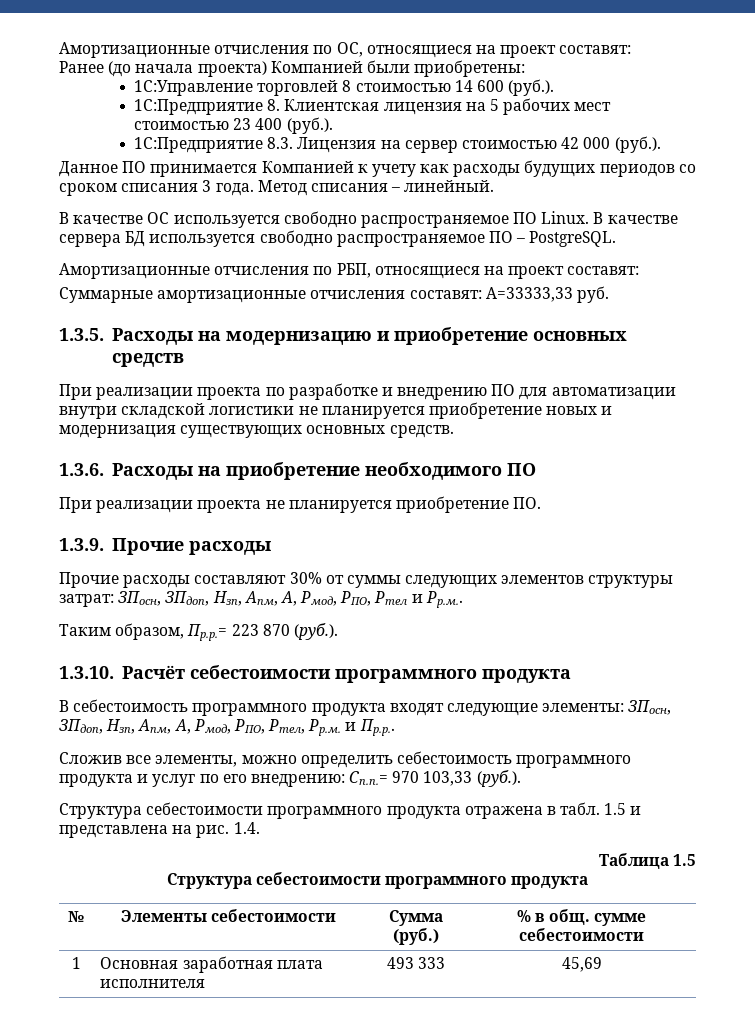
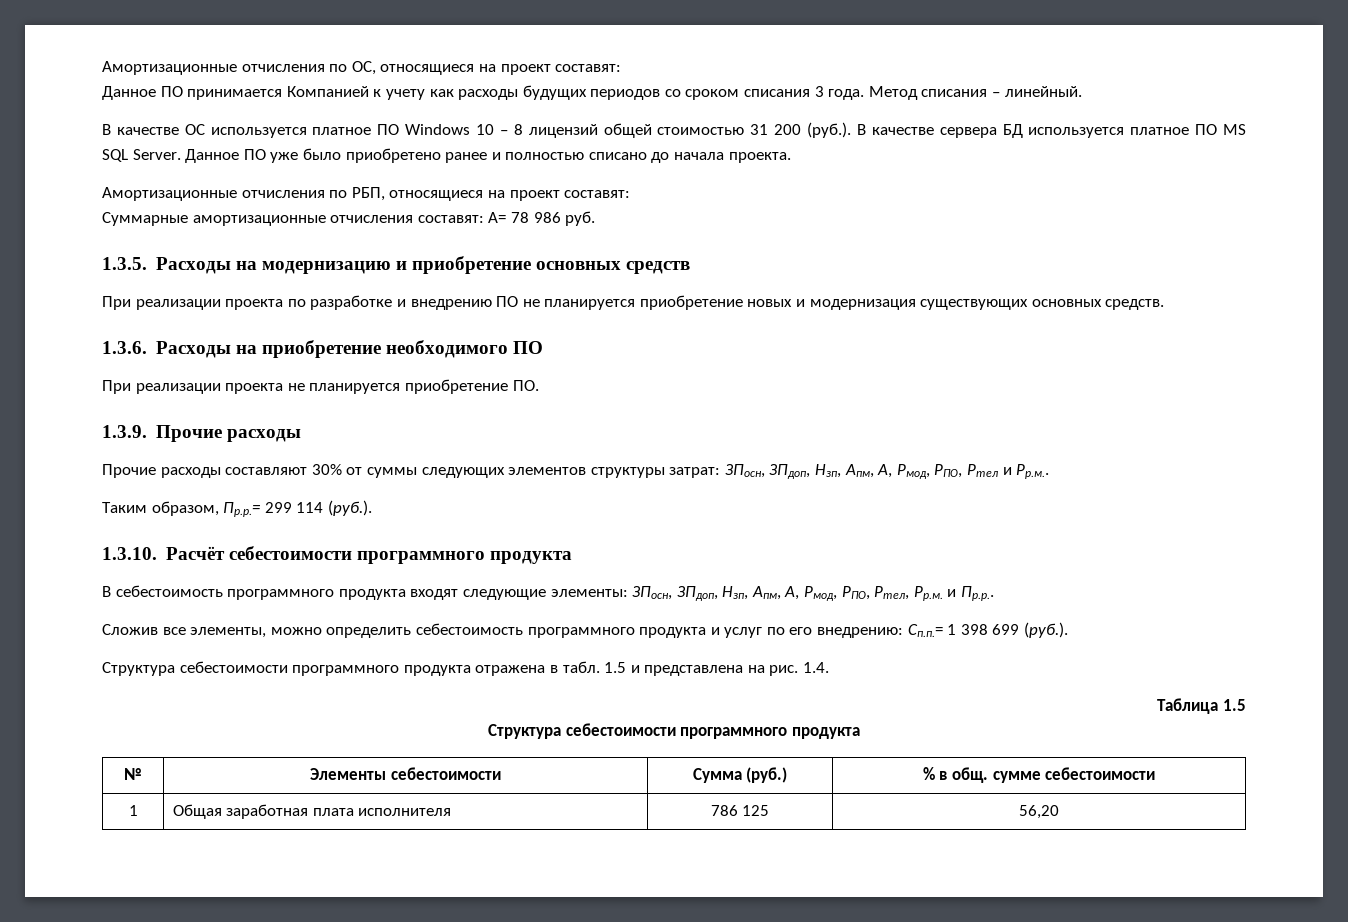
- Ранее (до начала проекта) Компанией были приобретены:
- 1С:Управление торговлей 8 стоимостью 14 600 (руб.).
- 1С:Предприятие 8. Клиентская лицензия на 5 рабочих мест стоимостью 23 400 (руб.).
- 1С:Предприятие 8.3. Лицензия на сервер стоимостью 42 000 (руб.).
- В качестве ОС используется свободно распространяемое ПО Linux. В качестве сервера БД используется свободно распространяемое ПО – PostgreSQL.
+ В качестве ОС используется платное ПО Windows 10 – 8 лицензий общей стоимостью 31 200 (руб.). В качестве сервера БД используется платное ПО MS SQL Server. Данное ПО уже было приобретено ранее и полностью списано до начала проекта.
- Суммарные амортизационные отчисления составят: А=33333,33 руб.
+ Суммарные амортизационные отчисления составят: А= 78 986 руб.
- При реализации проекта по разработке и внедрению ПО для автоматизации внутри складской логистики не планируется приобретение новых и модернизация существующих основных средств.
+ При реализации проекта по разработке и внедрению ПО не планируется приобретение новых и модернизация существующих основных средств.
- Таким образом, Пр.р.= 223 870 (руб.).
+ Таким образом, Пр.р.= 299 114 (руб.).
- Сложив все элементы, можно определить себестоимость программного продукта и услуг по его внедрению: Сп.п.= 970 103,33 (руб.).
+ Сложив все элементы, можно определить себестоимость программного продукта и услуг по его внедрению: Сп.п.= 1 398 699 (руб.).
- 1 | Основная заработная плата исполнителя | 493 333 | 45,69
+ 1 | Общая заработная плата исполнителя | 786 125 | 56,20

